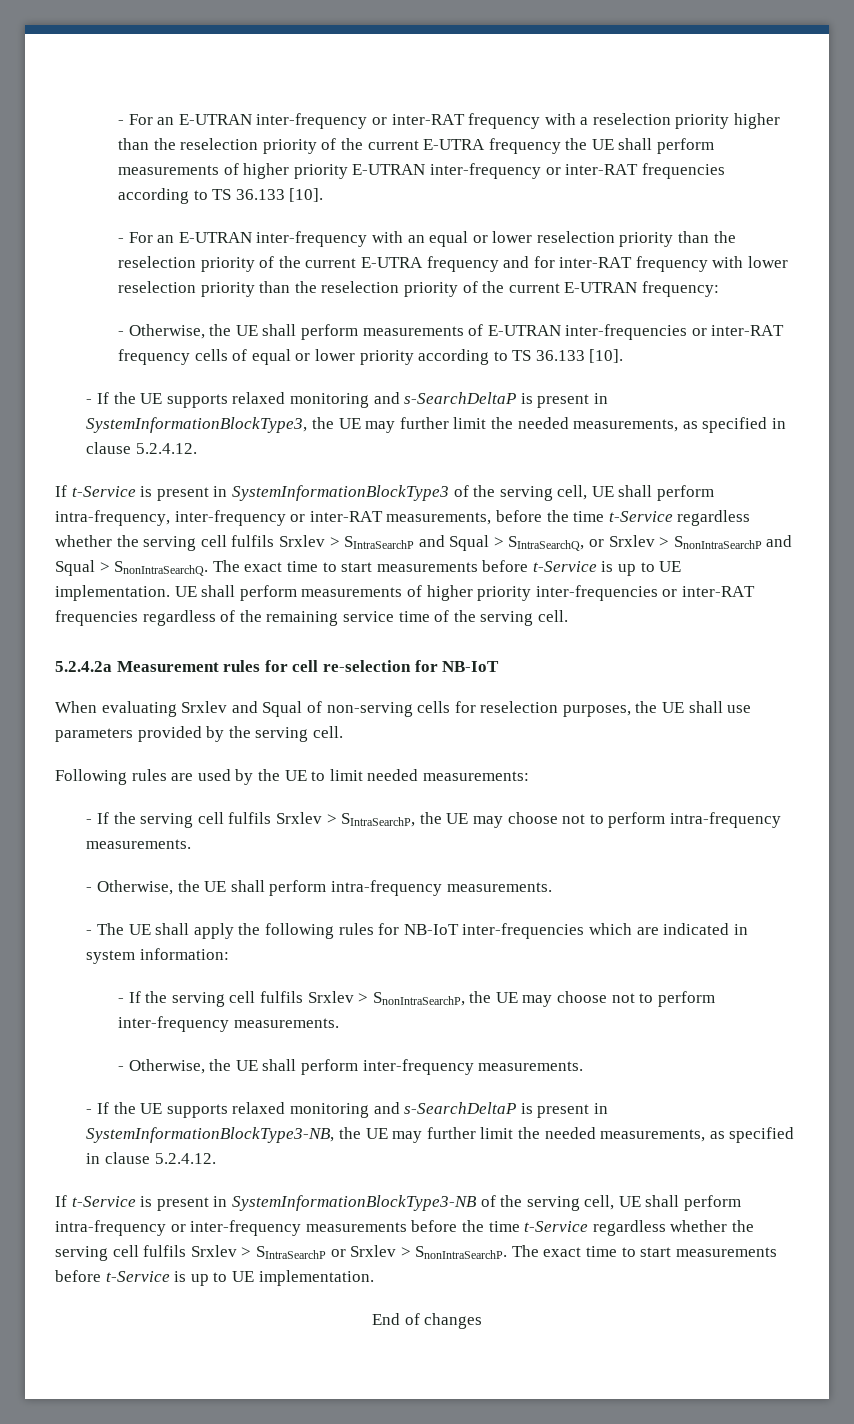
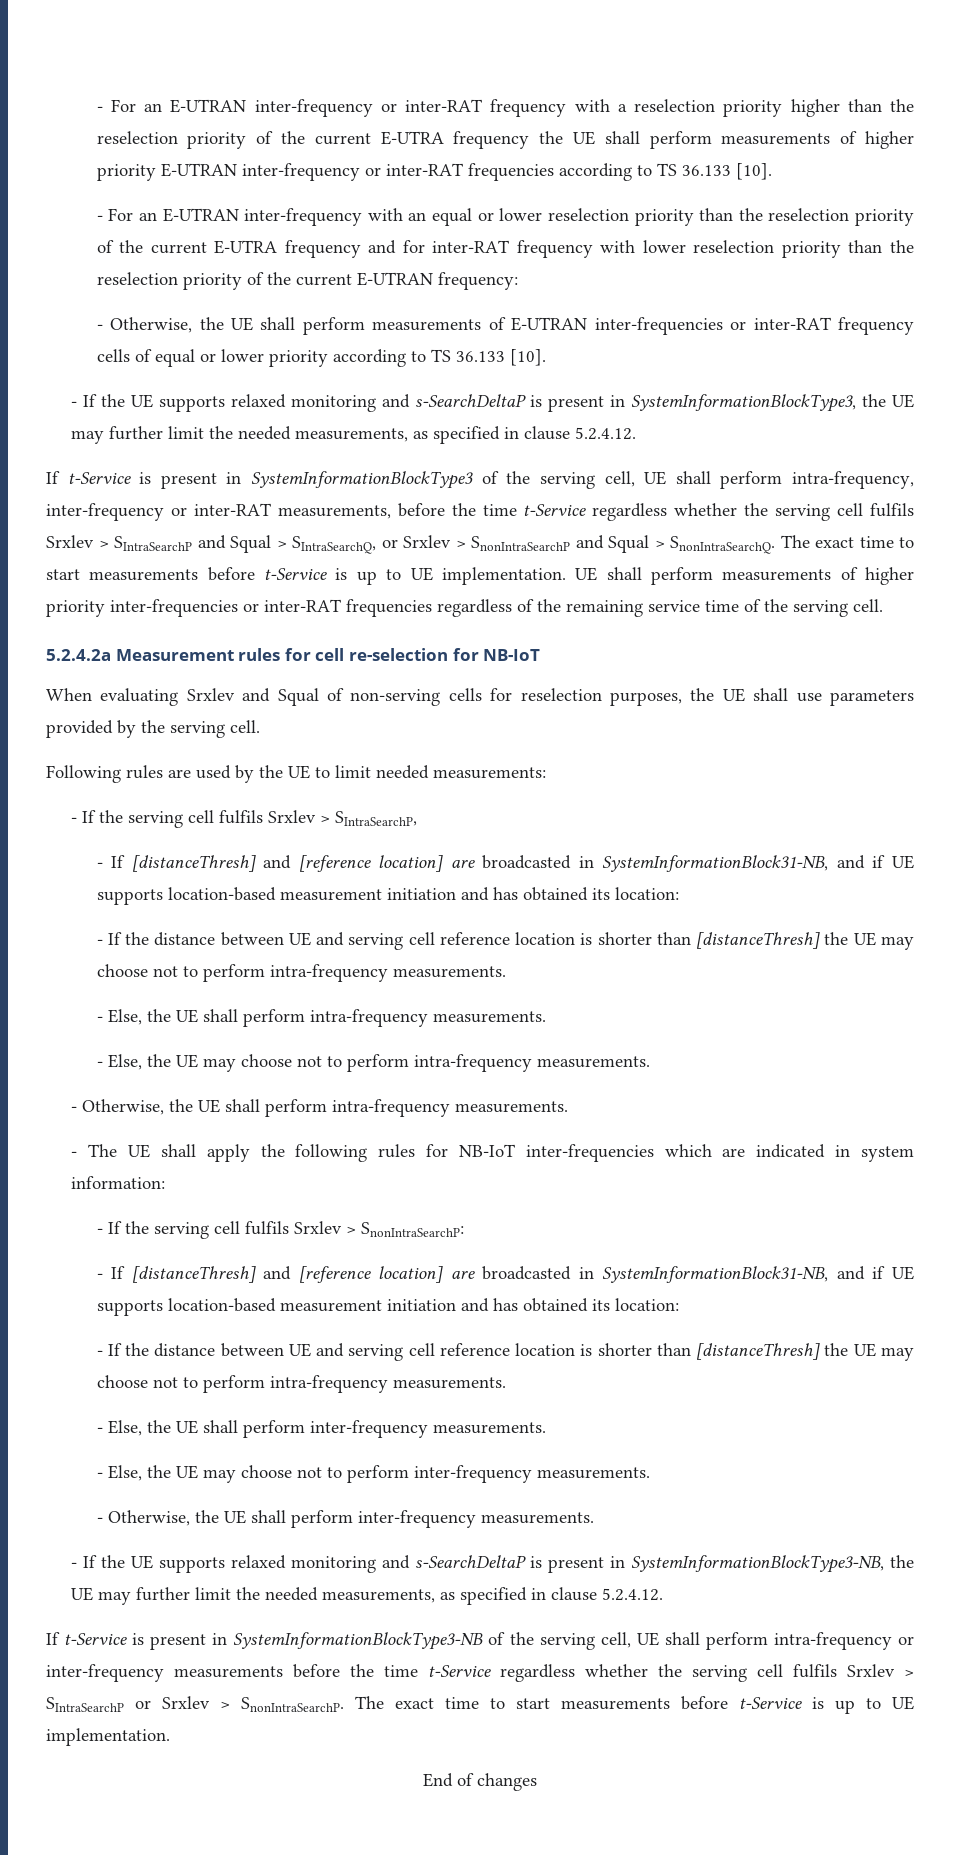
- - If the serving cell fulfils Srxlev > SIntraSearchP, the UE may choose not to perform intra-frequency measurements.
+ - If the serving cell fulfils Srxlev > SIntraSearchP,
+ - If [distanceThresh] and [reference location] are broadcasted in SystemInformationBlock31-NB, and if UE supports location-based measurement initiation and has obtained its location:
+ - If the distance between UE and serving cell reference location is shorter than [distanceThresh] the UE may choose not to perform intra-frequency measurements.
+ - Else, the UE shall perform intra-frequency measurements.
+ - Else, the UE may choose not to perform intra-frequency measurements.
- - If the serving cell fulfils Srxlev > SnonIntraSearchP, the UE may choose not to perform inter-frequency measurements.
+ - If the serving cell fulfils Srxlev > SnonIntraSearchP:
+ - If [distanceThresh] and [reference location] are broadcasted in SystemInformationBlock31-NB, and if UE supports location-based measurement initiation and has obtained its location:
+ - If the distance between UE and serving cell reference location is shorter than [distanceThresh] the UE may choose not to perform intra-frequency measurements.
+ - Else, the UE shall perform inter-frequency measurements.
+ - Else, the UE may choose not to perform inter-frequency measurements.

